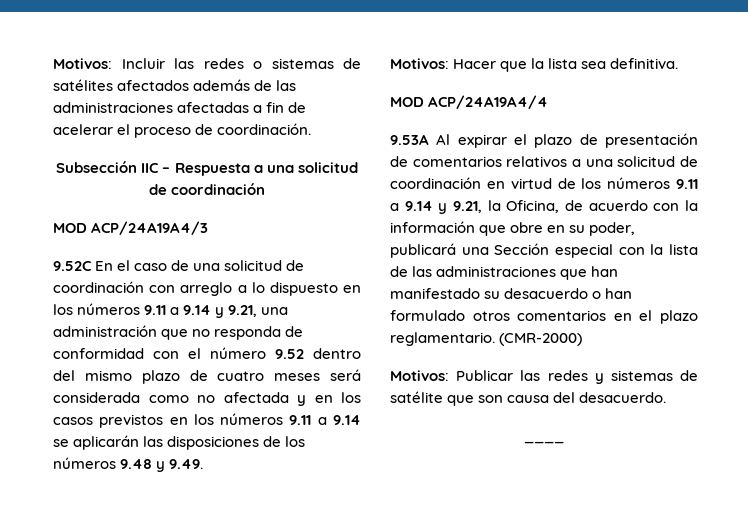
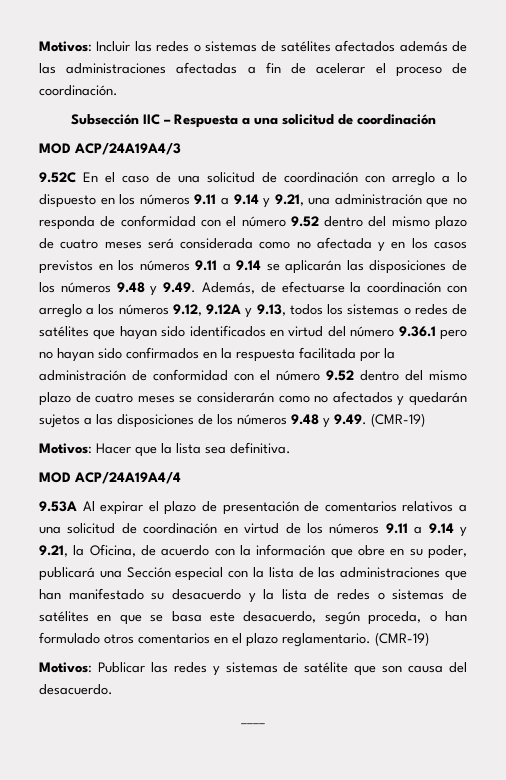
- 9.52C En el caso de una solicitud de coordinación con arreglo a lo dispuesto en los números 9.11 a 9.14 y 9.21, una administración que no responda de conformidad con el número 9.52 dentro del mismo plazo de cuatro meses será considerada como no afectada y en los casos previstos en los números 9.11 a 9.14 se aplicarán las disposiciones de los números 9.48 y 9.49.
+ 9.52C En el caso de una solicitud de coordinación con arreglo a lo dispuesto en los números 9.11 a 9.14 y 9.21, una administración que no responda de conformidad con el número 9.52 dentro del mismo plazo de cuatro meses será considerada como no afectada y en los casos previstos en los números 9.11 a 9.14 se aplicarán las disposiciones de los números 9.48 y 9.49. Además, de efectuarse la coordinación con arreglo a los números 9.12, 9.12A y 9.13, todos los sistemas o redes de satélites que hayan sido identificados en virtud del número 9.36.1 pero no hayan sido confirmados en la respuesta facilitada por la administración de conformidad con el número 9.52 dentro del mismo plazo de cuatro meses se considerarán como no afectados y quedarán sujetos a las disposiciones de los números 9.48 y 9.49. (CMR-19)
- 9.53A Al expirar el plazo de presentación de comentarios relativos a una solicitud de coordinación en virtud de los números 9.11 a 9.14 y 9.21, la Oficina, de acuerdo con la información que obre en su poder, publicará una Sección especial con la lista de las administraciones que han manifestado su desacuerdo o han formulado otros comentarios en el plazo reglamentario. (CMR-2000)
+ 9.53A Al expirar el plazo de presentación de comentarios relativos a una solicitud de coordinación en virtud de los números 9.11 a 9.14 y 9.21, la Oficina, de acuerdo con la información que obre en su poder, publicará una Sección especial con la lista de las administraciones que han manifestado su desacuerdo y la lista de redes o sistemas de satélites en que se basa este desacuerdo, según proceda, o han formulado otros comentarios en el plazo reglamentario. (CMR-19)

